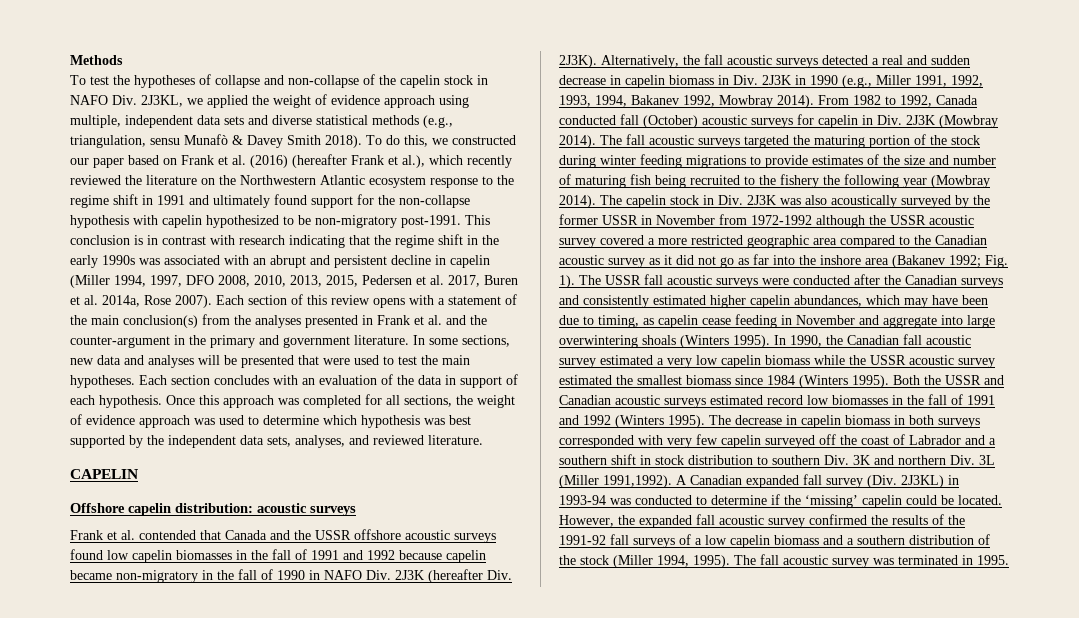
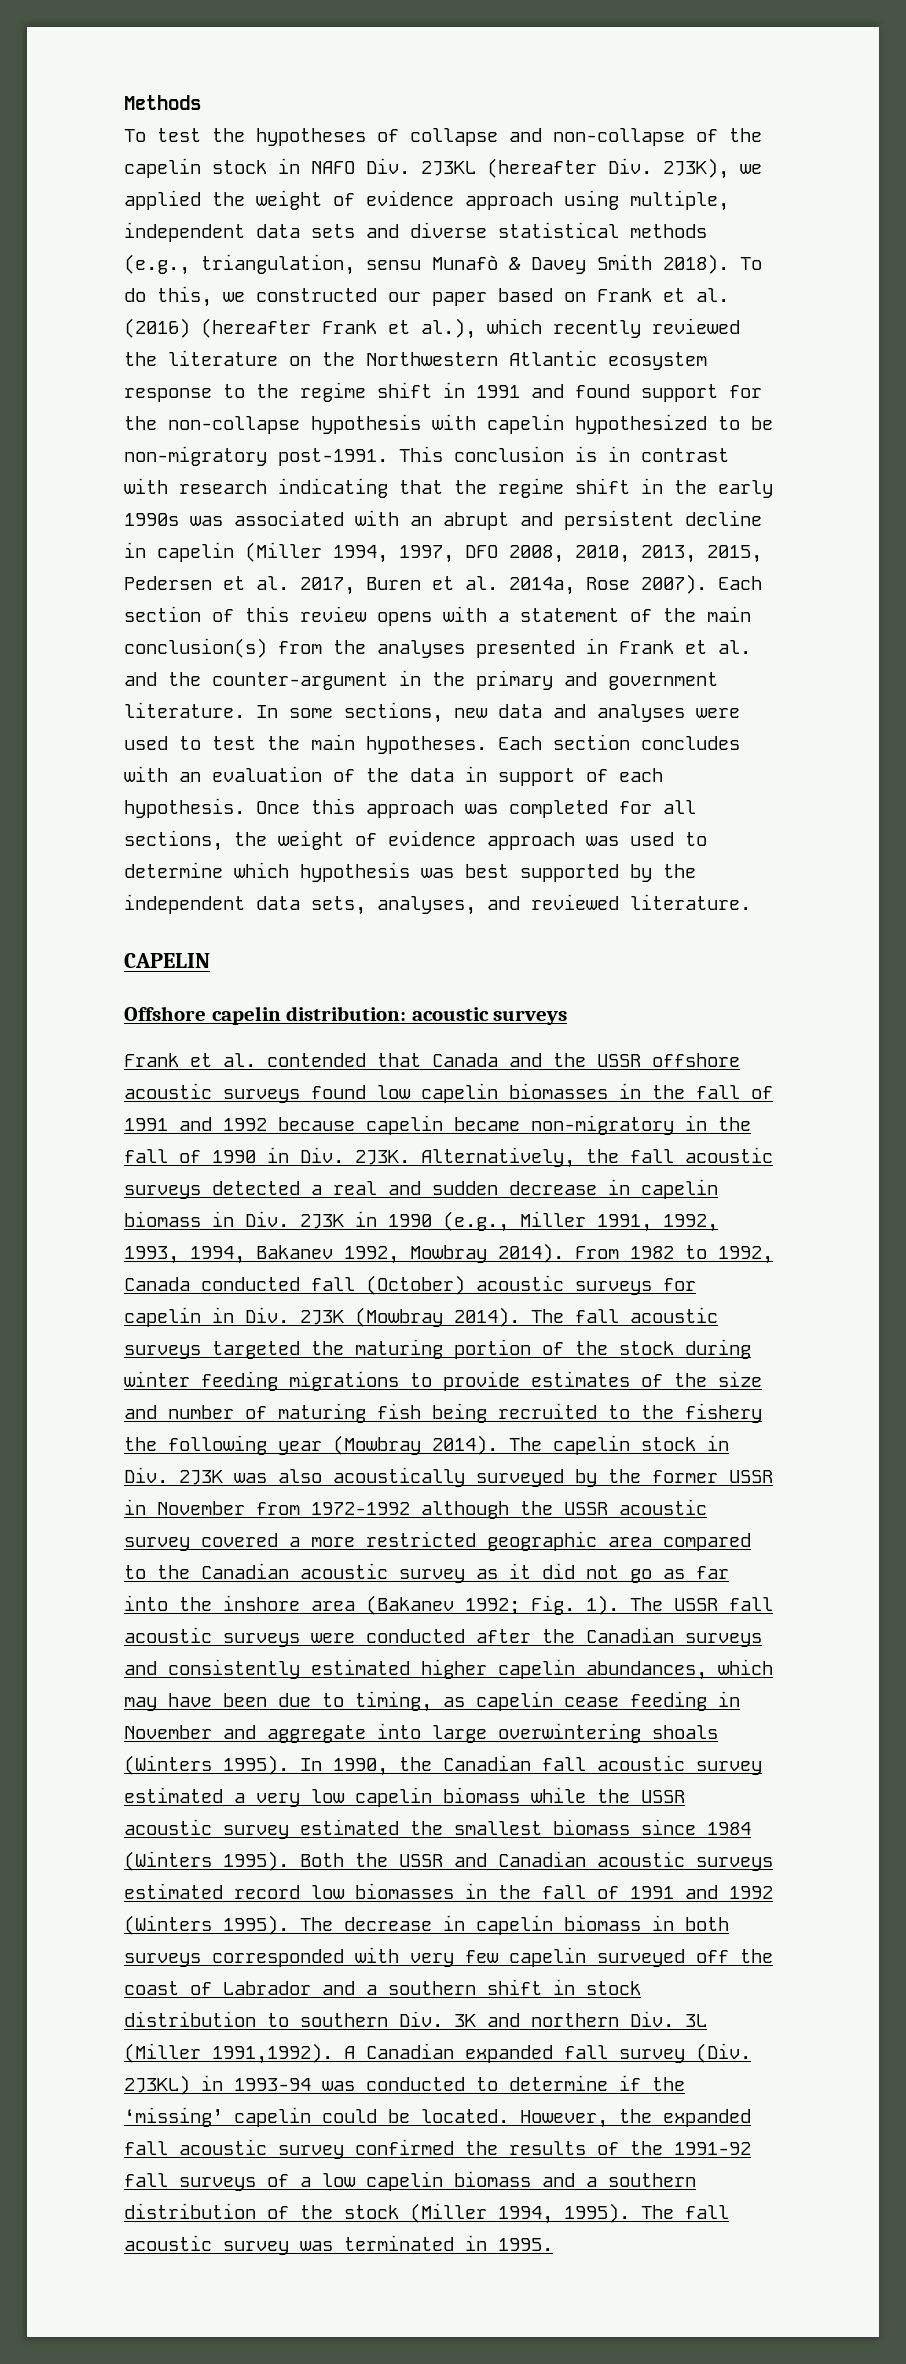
- To test the hypotheses of collapse and non-collapse of the capelin stock in NAFO Div. 2J3KL, we applied the weight of evidence approach using multiple, independent data sets and diverse statistical methods (e.g., triangulation, sensu Munafò & Davey Smith 2018).
+ To test the hypotheses of collapse and non-collapse of the capelin stock in NAFO Div. 2J3KL (hereafter Div. 2J3K), we applied the weight of evidence approach using multiple, independent data sets and diverse statistical methods (e.g., triangulation, sensu Munafò & Davey Smith 2018).
- To do this, we constructed our paper based on Frank et al. (2016) (hereafter Frank et al.), which recently reviewed the literature on the Northwestern Atlantic ecosystem response to the regime shift in 1991 and ultimately found support for the non-collapse hypothesis with capelin hypothesized to be non-migratory post-1991.
+ To do this, we constructed our paper based on Frank et al. (2016) (hereafter Frank et al.), which recently reviewed the literature on the Northwestern Atlantic ecosystem response to the regime shift in 1991 and found support for the non-collapse hypothesis with capelin hypothesized to be non-migratory post-1991.
- In some sections, new data and analyses will be presented that were used to test the main hypotheses.
+ In some sections, new data and analyses were used to test the main hypotheses.
- Frank et al. contended that Canada and the USSR offshore acoustic surveys found low capelin biomasses in the fall of 1991 and 1992 because capelin became non-migratory in the fall of 1990 in NAFO Div. 2J3K (hereafter Div. 2J3K).
+ Frank et al. contended that Canada and the USSR offshore acoustic surveys found low capelin biomasses in the fall of 1991 and 1992 because capelin became non-migratory in the fall of 1990 in Div. 2J3K.

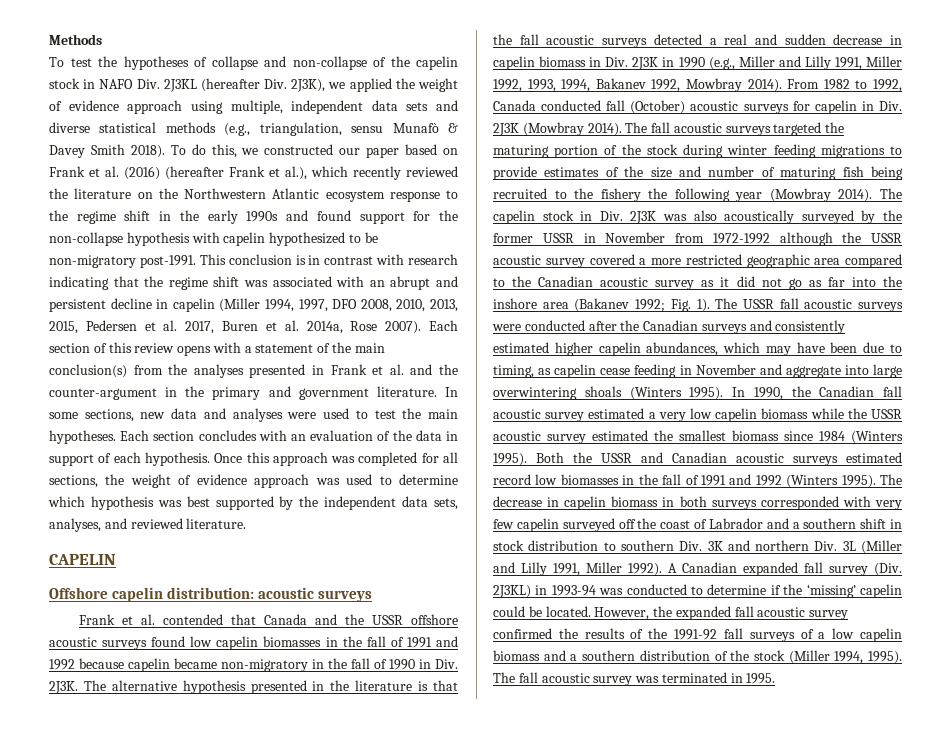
- To do this, we constructed our paper based on Frank et al. (2016) (hereafter Frank et al.), which recently reviewed the literature on the Northwestern Atlantic ecosystem response to the regime shift in 1991 and found support for the non-collapse hypothesis with capelin hypothesized to be non-migratory post-1991.
+ To do this, we constructed our paper based on Frank et al. (2016) (hereafter Frank et al.), which recently reviewed the literature on the Northwestern Atlantic ecosystem response to the regime shift in the early 1990s and found support for the non-collapse hypothesis with capelin hypothesized to be non-migratory post-1991.
- This conclusion is in contrast with research indicating that the regime shift in the early 1990s was associated with an abrupt and persistent decline in capelin (Miller 1994, 1997, DFO 2008, 2010, 2013, 2015, Pedersen et al. 2017, Buren et al. 2014a, Rose 2007).
+ This conclusion is in contrast with research indicating that the regime shift was associated with an abrupt and persistent decline in capelin (Miller 1994, 1997, DFO 2008, 2010, 2013, 2015, Pedersen et al. 2017, Buren et al. 2014a, Rose 2007).
- Alternatively, the fall acoustic surveys detected a real and sudden decrease in capelin biomass in Div. 2J3K in 1990 (e.g., Miller 1991, 1992, 1993, 1994, Bakanev 1992, Mowbray 2014).
+ The alternative hypothesis presented in the literature is that the fall acoustic surveys detected a real and sudden decrease in capelin biomass in Div. 2J3K in 1990 (e.g., Miller and Lilly 1991, Miller 1992, 1993, 1994, Bakanev 1992, Mowbray 2014).
- The decrease in capelin biomass in both surveys corresponded with very few capelin surveyed off the coast of Labrador and a southern shift in stock distribution to southern Div. 3K and northern Div. 3L (Miller 1991,1992).
+ The decrease in capelin biomass in both surveys corresponded with very few capelin surveyed off the coast of Labrador and a southern shift in stock distribution to southern Div. 3K and northern Div. 3L (Miller and Lilly 1991, Miller 1992).

